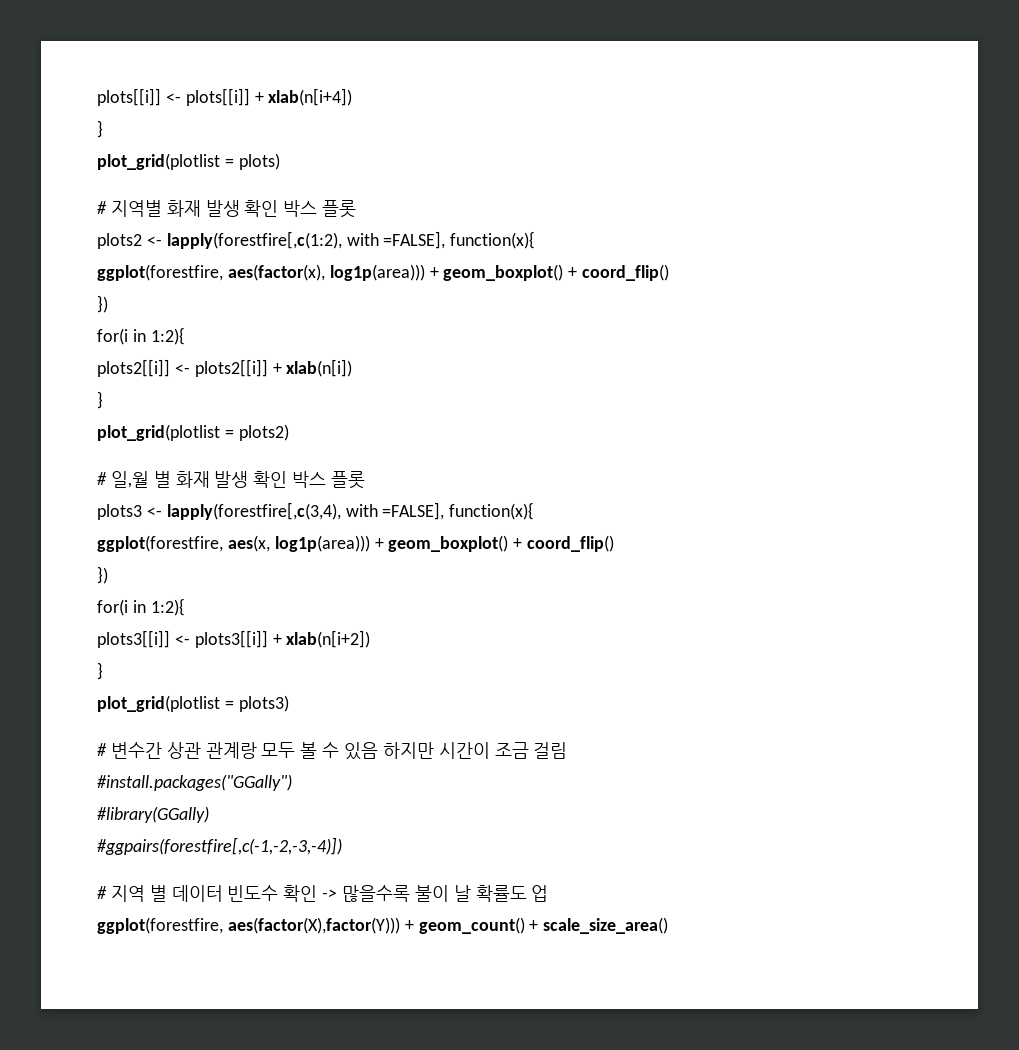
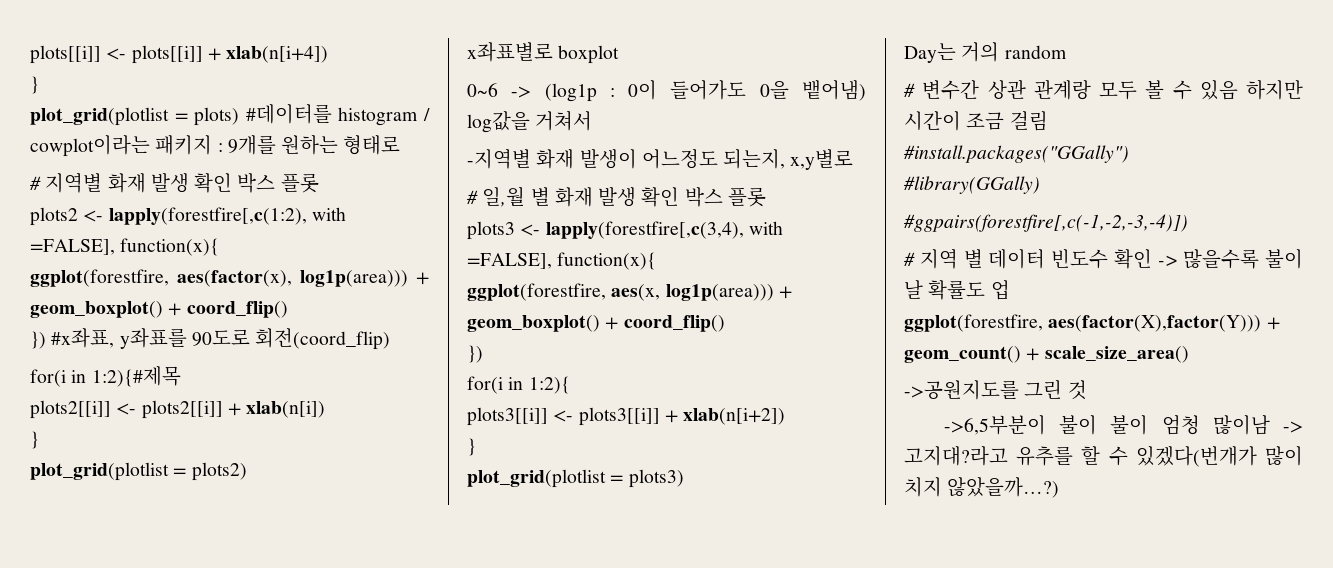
- plot_grid(plotlist = plots)
+ plot_grid(plotlist = plots) #데이터를 histogram / cowplot이라는 패키지 : 9개를 원하는 형태로
  ggplot(forestfire, aes(factor(x), log1p(area))) + geom_boxplot() + coord_flip()
- })
- for(i in 1:2){
+ }) #x좌표, y좌표를 90도로 회전(coord_flip)
+ for(i in 1:2){#제목
+ x좌표별로 boxplot
+ 0~6 -> (log1p : 0이 들어가도 0을 뱉어냄) log값을 거쳐서
+ -지역별 화재 발생이 어느정도 되는지, x,y별로
+ Day는 거의 random
+ ->공원지도를 그린 것
+ ->6,5부분이 불이 불이 엄청 많이남 -> 고지대?라고 유추를 할 수 있겠다(번개가 많이 치지 않았을까…?)

